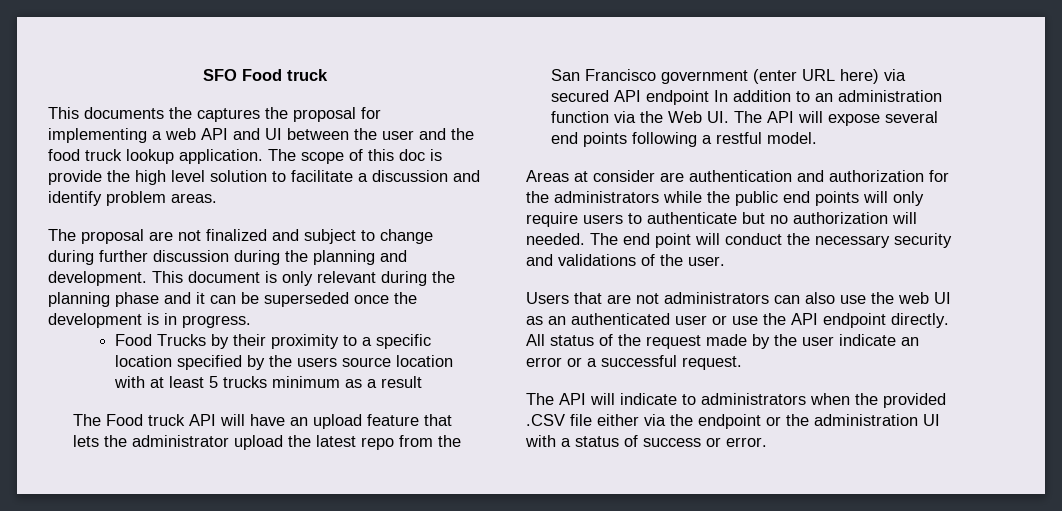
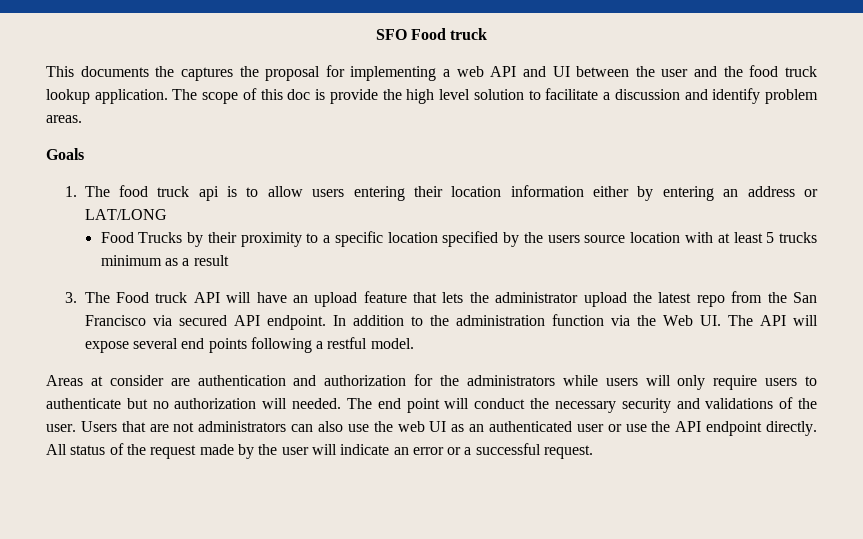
- The proposal are not finalized and subject to change during further discussion during the planning and development. This document is only relevant during the planning phase and it can be superseded once the development is in progress.
+ Goals
+ 1. The food truck api is to allow users entering their location information either by entering an address or LAT/LONG
- The Food truck API will have an upload feature that lets the administrator upload the latest repo from the San Francisco government (enter URL here) via secured API endpoint In addition to an administration function via the Web UI. The API will expose several end points following a restful model.
+ 3. The Food truck API will have an upload feature that lets the administrator upload the latest repo from the San Francisco via secured API endpoint. In addition to the administration function via the Web UI. The API will expose several end points following a restful model.
- Areas at consider are authentication and authorization for the administrators while the public end points will only require users to authenticate but no authorization will needed.
+ Areas at consider are authentication and authorization for the administrators while users will only require users to authenticate but no authorization will needed.
- The end point will conduct the necessary security and validations of the user.
- Users that are not administrators can also use the web UI as an authenticated user or use the API endpoint directly.
+ The end point will conduct the necessary security and validations of the user. Users that are not administrators can also use the web UI as an authenticated user or use the API endpoint directly.
- All status of the request made by the user indicate an error or a successful request.
+ All status of the request made by the user will indicate an error or a successful request.
- The API will indicate to administrators when the provided .CSV file either via the endpoint or the administration UI with a status of success or error.

